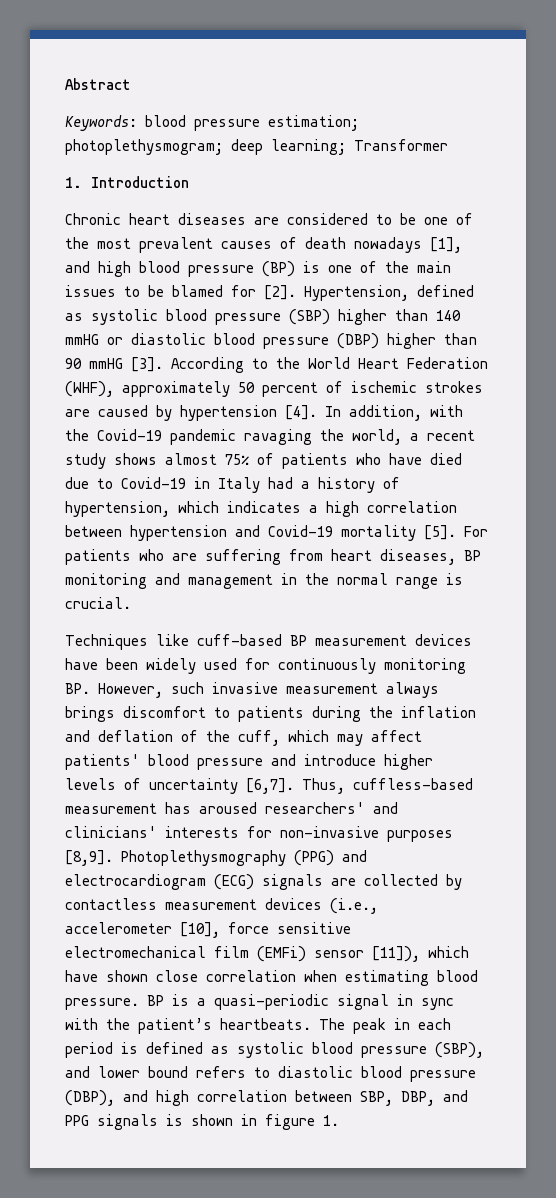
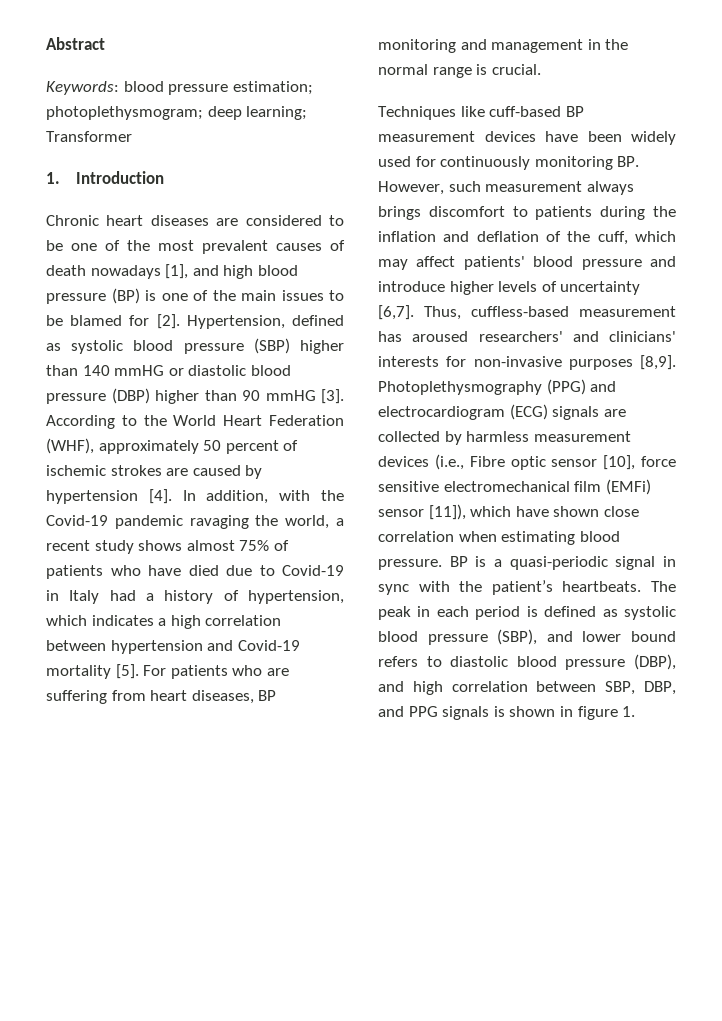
- Techniques like cuff-based BP measurement devices have been widely used for continuously monitoring BP. However, such invasive measurement always brings discomfort to patients during the inflation and deflation of the cuff, which may affect patients' blood pressure and introduce higher levels of uncertainty [6,7].
+ Techniques like cuff-based BP measurement devices have been widely used for continuously monitoring BP. However, such measurement always brings discomfort to patients during the inflation and deflation of the cuff, which may affect patients' blood pressure and introduce higher levels of uncertainty [6,7].
- Photoplethysmography (PPG) and electrocardiogram (ECG) signals are collected by contactless measurement devices (i.e., accelerometer [10], force sensitive electromechanical film (EMFi) sensor [11]), which have shown close correlation when estimating blood pressure.
+ Photoplethysmography (PPG) and electrocardiogram (ECG) signals are collected by harmless measurement devices (i.e., Fibre optic sensor [10], force sensitive electromechanical film (EMFi) sensor [11]), which have shown close correlation when estimating blood pressure.

